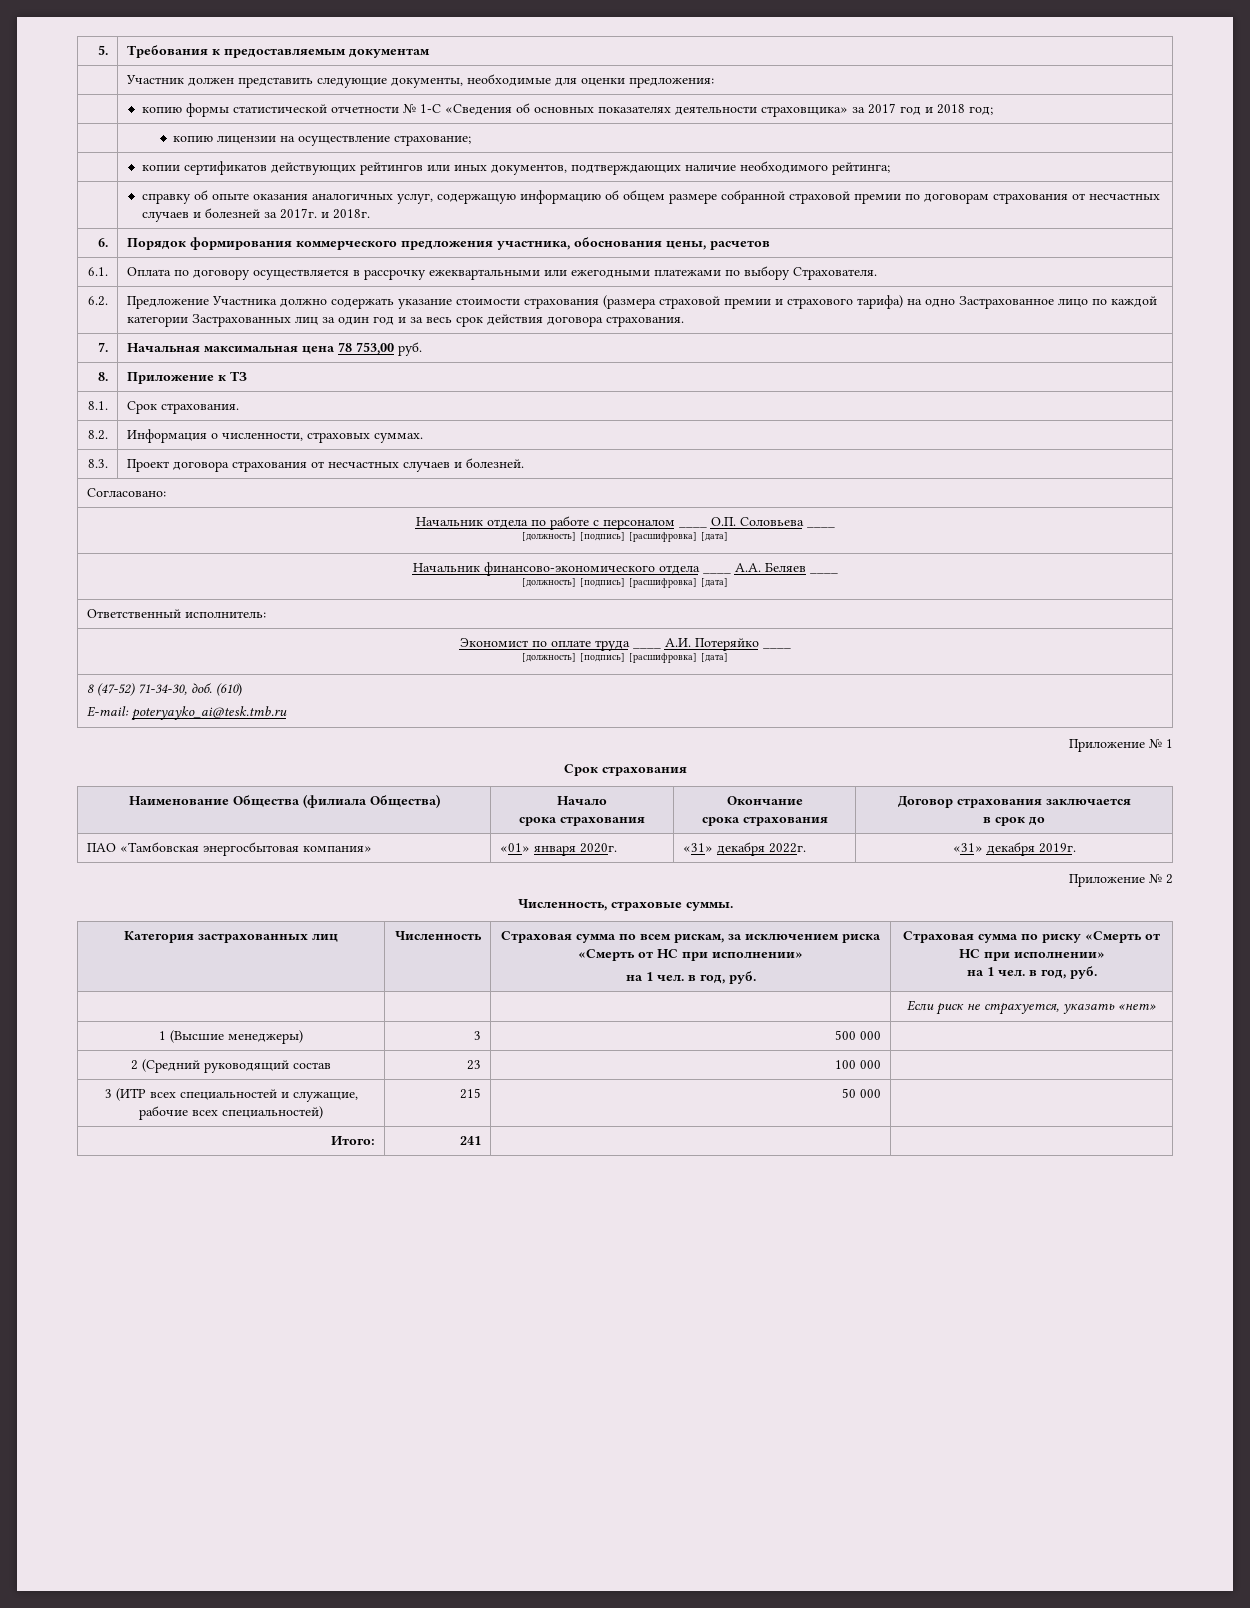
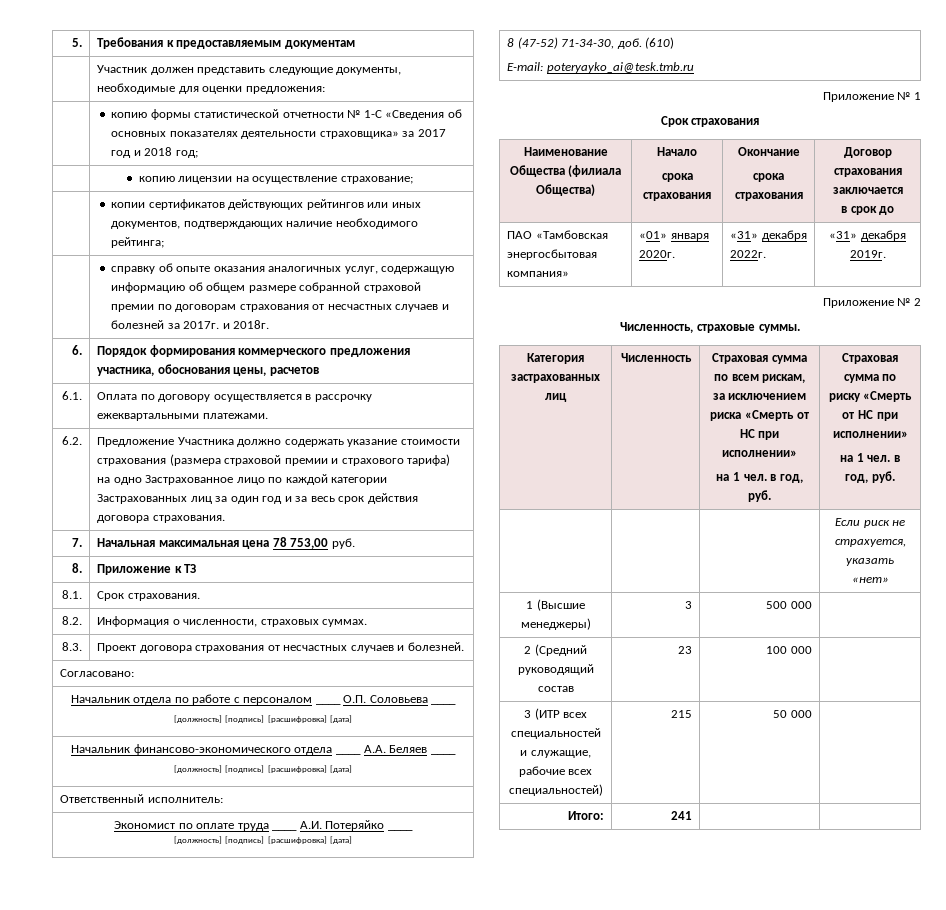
- 6.1. | Оплата по договору осуществляется в рассрочку ежеквартальными или ежегодными платежами по выбору Страхователя.
+ 6.1. | Оплата по договору осуществляется в рассрочку ежеквартальными платежами.

